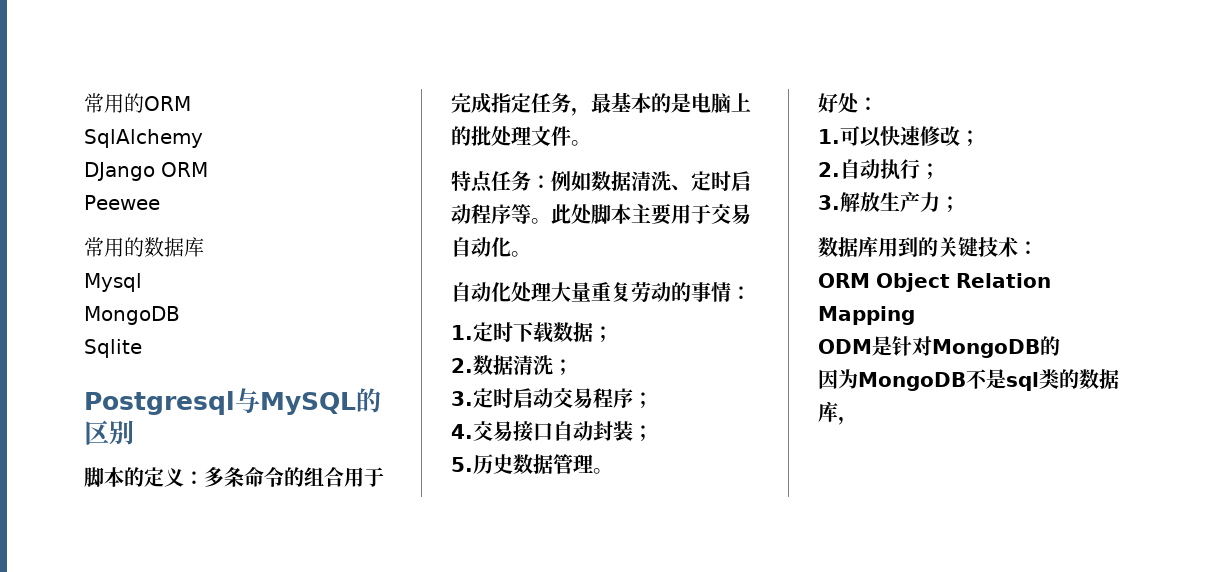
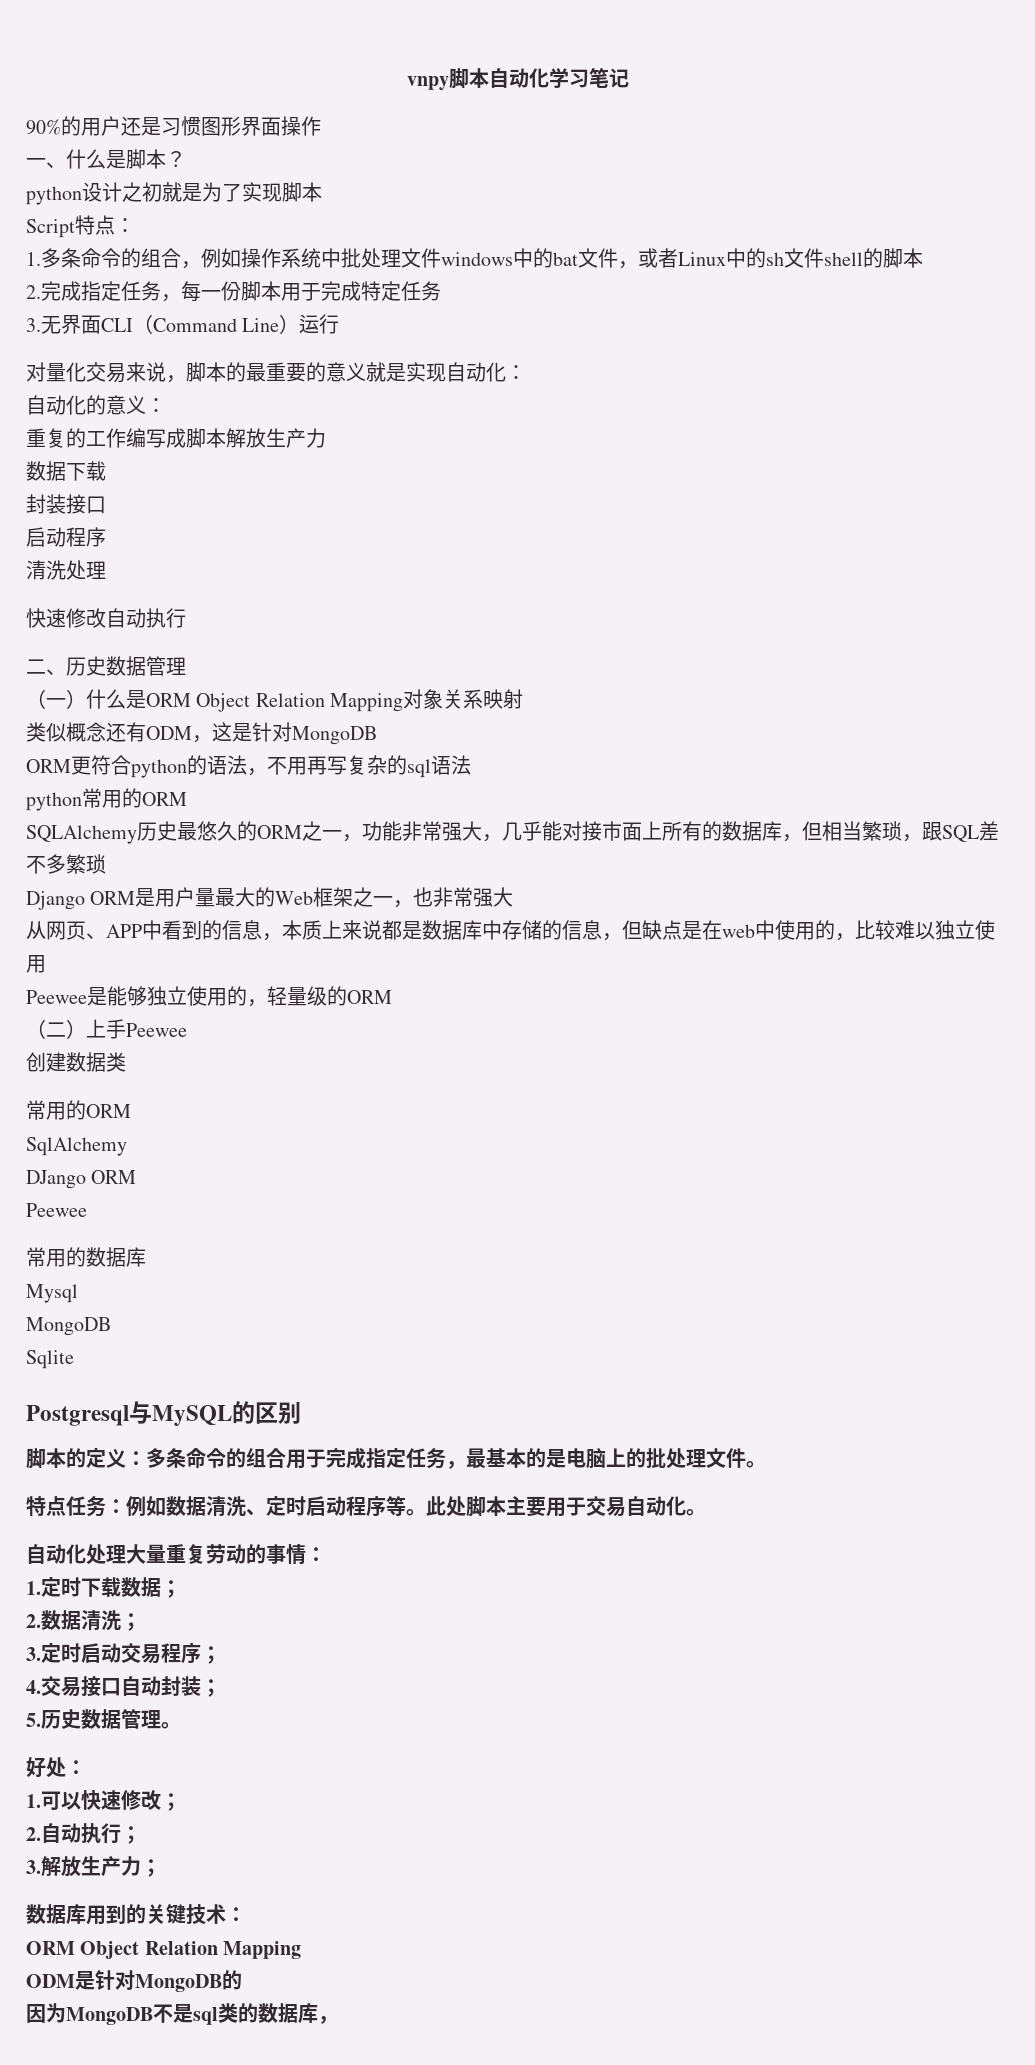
+ vnpy脚本自动化学习笔记
+ 90%的用户还是习惯图形界面操作
+ 一、什么是脚本？
+ python设计之初就是为了实现脚本
+ Script特点：
+ 1.多条命令的组合，例如操作系统中批处理文件windows中的bat文件，或者Linux中的sh文件shell的脚本
+ 2.完成指定任务，每一份脚本用于完成特定任务
+ 3.无界面CLI（Command Line）运行
+ 对量化交易来说，脚本的最重要的意义就是实现自动化：
+ 自动化的意义：
+ 重复的工作编写成脚本解放生产力
+ 数据下载
+ 封装接口
+ 启动程序
+ 清洗处理
+ 快速修改自动执行
+ 二、历史数据管理
+ （一）什么是ORM Object Relation Mapping对象关系映射
+ 类似概念还有ODM，这是针对MongoDB
+ ORM更符合python的语法，不用再写复杂的sql语法
+ python常用的ORM
+ SQLAlchemy历史最悠久的ORM之一，功能非常强大，几乎能对接市面上所有的数据库，但相当繁琐，跟SQL差不多繁琐
+ Django ORM是用户量最大的Web框架之一，也非常强大
+ 从网页、APP中看到的信息，本质上来说都是数据库中存储的信息，但缺点是在web中使用的，比较难以独立使用
+ Peewee是能够独立使用的，轻量级的ORM
+ （二）上手Peewee
+ 创建数据类

